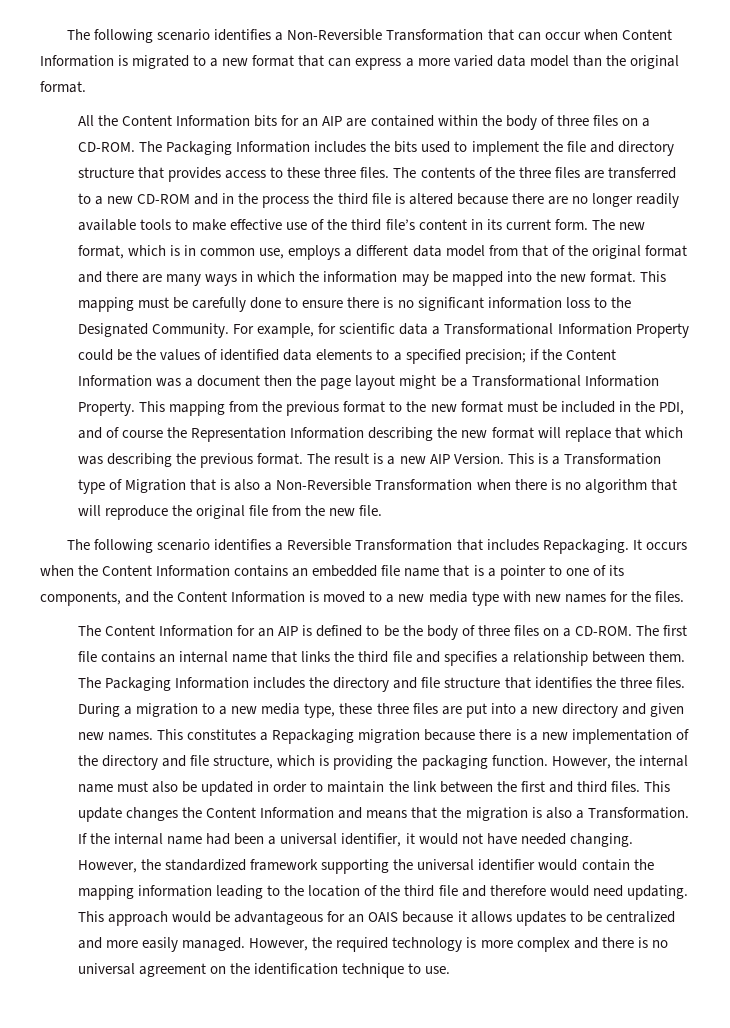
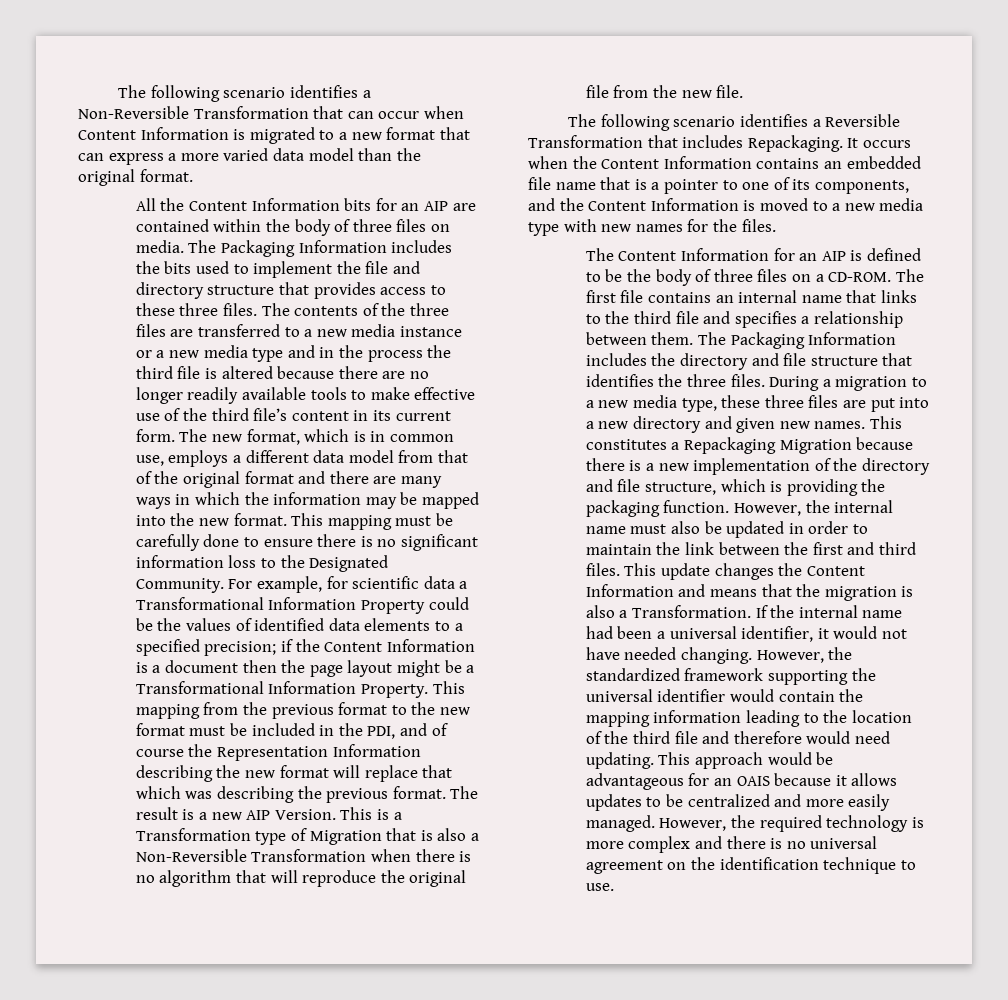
- All the Content Information bits for an AIP are contained within the body of three files on a CD-ROM.
+ All the Content Information bits for an AIP are contained within the body of three files on media.
- The contents of the three files are transferred to a new CD-ROM and in the process the third file is altered because there are no longer readily available tools to make effective use of the third file’s content in its current form.
+ The contents of the three files are transferred to a new media instance or a new media type and in the process the third file is altered because there are no longer readily available tools to make effective use of the third file’s content in its current form.
- For example, for scientific data a Transformational Information Property could be the values of identified data elements to a specified precision; if the Content Information was a document then the page layout might be a Transformational Information Property.
+ For example, for scientific data a Transformational Information Property could be the values of identified data elements to a specified precision; if the Content Information is a document then the page layout might be a Transformational Information Property.
- The first file contains an internal name that links the third file and specifies a relationship between them.
+ The first file contains an internal name that links to the third file and specifies a relationship between them.
- This constitutes a Repackaging migration because there is a new implementation of the directory and file structure, which is providing the packaging function.
+ This constitutes a Repackaging Migration because there is a new implementation of the directory and file structure, which is providing the packaging function.

